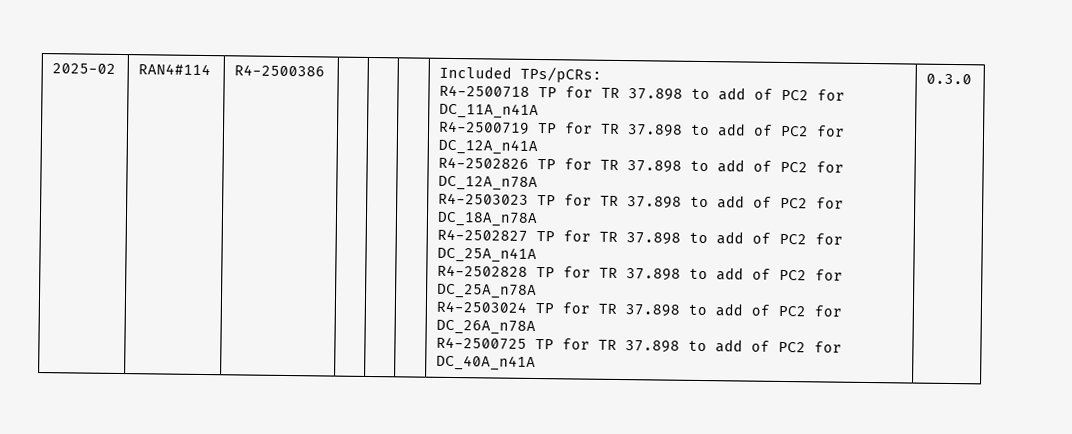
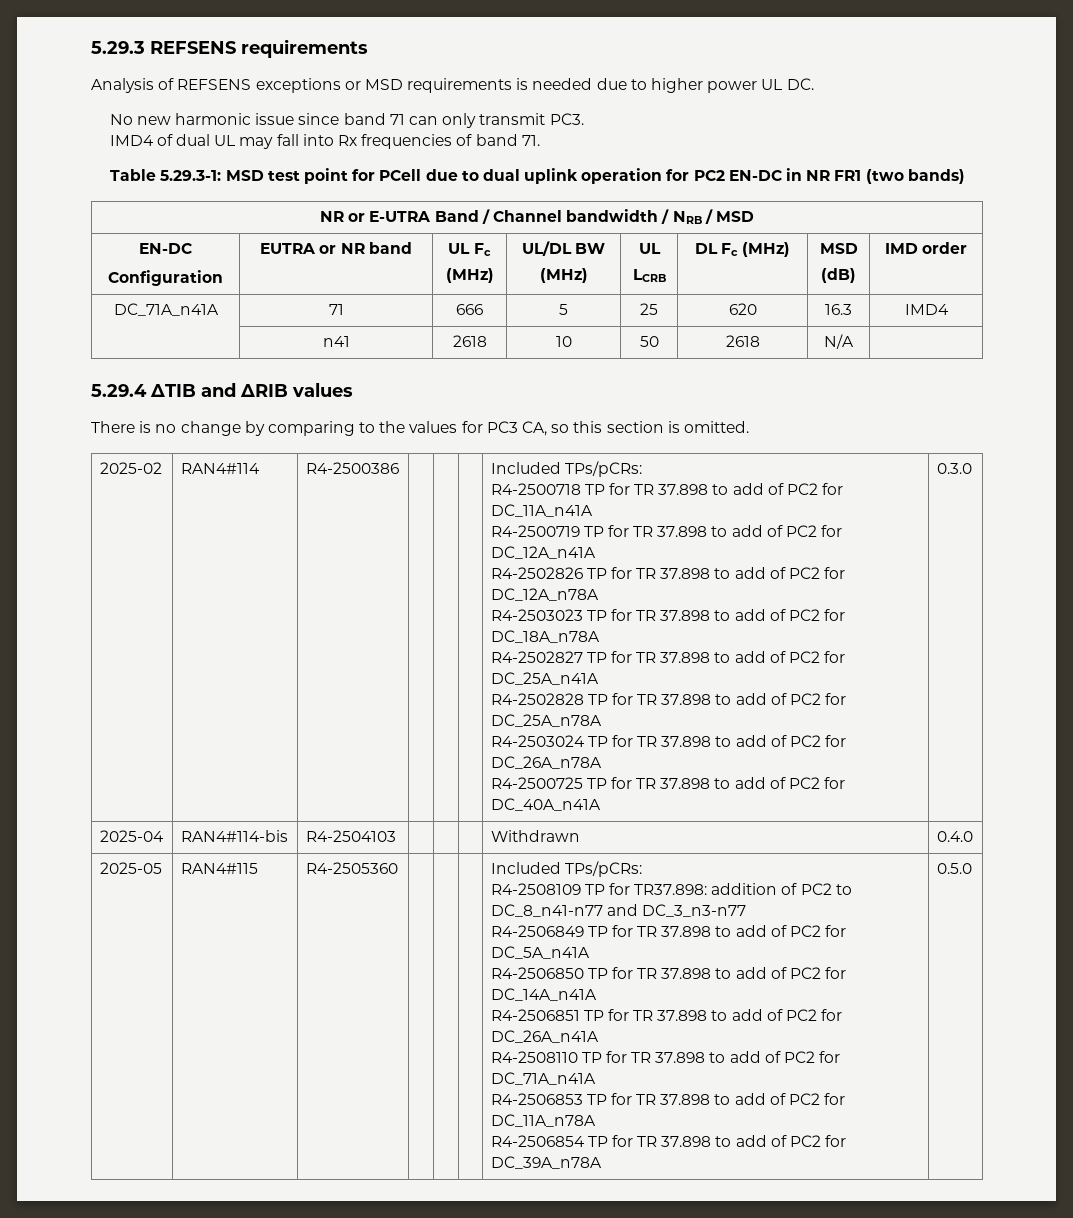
+ 5.29.3 REFSENS requirements
+ Analysis of REFSENS exceptions or MSD requirements is needed due to higher power UL DC.
+ No new harmonic issue since band 71 can only transmit PC3.
+ IMD4 of dual UL may fall into Rx frequencies of band 71.
+ Table 5.29.3-1: MSD test point for PCell due to dual uplink operation for PC2 EN-DC in NR FR1 (two bands)
+ NR or E-UTRA Band / Channel bandwidth / NRB / MSD
+ EN-DC
+ Configuration | EUTRA or NR band | UL Fc
+ (MHz) | UL/DL BW
+ (MHz) | UL
+ LCRB | DL Fc (MHz) | MSD
+ (dB) | IMD order
+ DC_71A_n41A | 71 | 666 | 5 | 25 | 620 | 16.3 | IMD4
+ | n41 | 2618 | 10 | 50 | 2618 | N/A |
+ 5.29.4 ∆TIB and ∆RIB values
+ There is no change by comparing to the values for PC3 CA, so this section is omitted.
+ 2025-04 | RAN4#114-bis | R4-2504103 | | | | Withdrawn | 0.4.0
+ 2025-05 | RAN4#115 | R4-2505360 | | | | Included TPs/pCRs:
+ R4-2508109 TP for TR37.898: addition of PC2 to DC_8_n41-n77 and DC_3_n3-n77
+ R4-2506849 TP for TR 37.898 to add of PC2 for DC_5A_n41A
+ R4-2506850 TP for TR 37.898 to add of PC2 for DC_14A_n41A
+ R4-2506851 TP for TR 37.898 to add of PC2 for DC_26A_n41A
+ R4-2508110 TP for TR 37.898 to add of PC2 for DC_71A_n41A
+ R4-2506853 TP for TR 37.898 to add of PC2 for DC_11A_n78A
+ R4-2506854 TP for TR 37.898 to add of PC2 for DC_39A_n78A | 0.5.0

